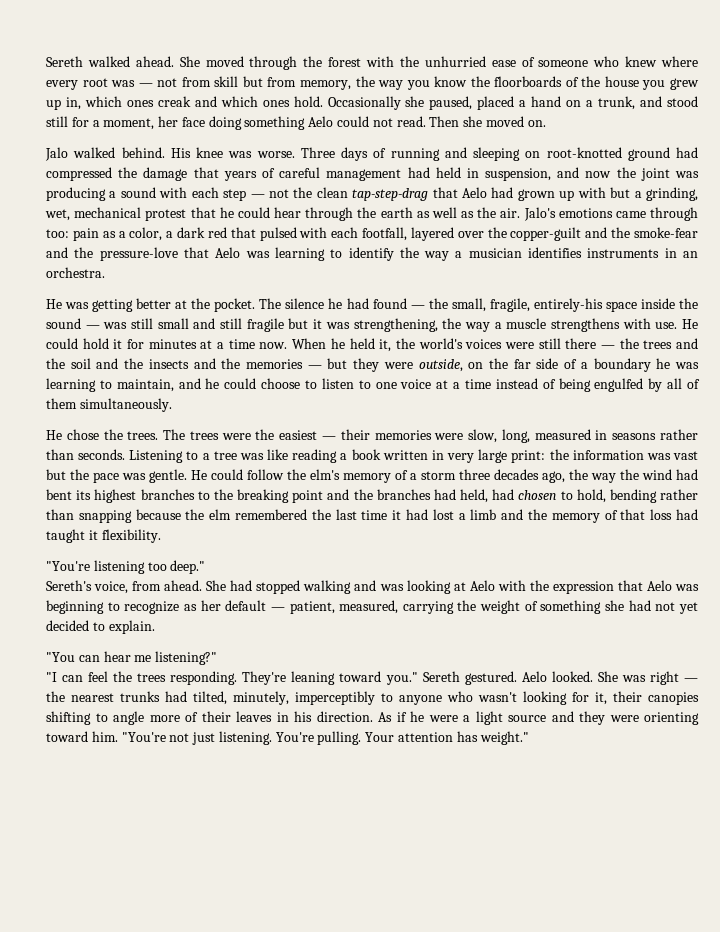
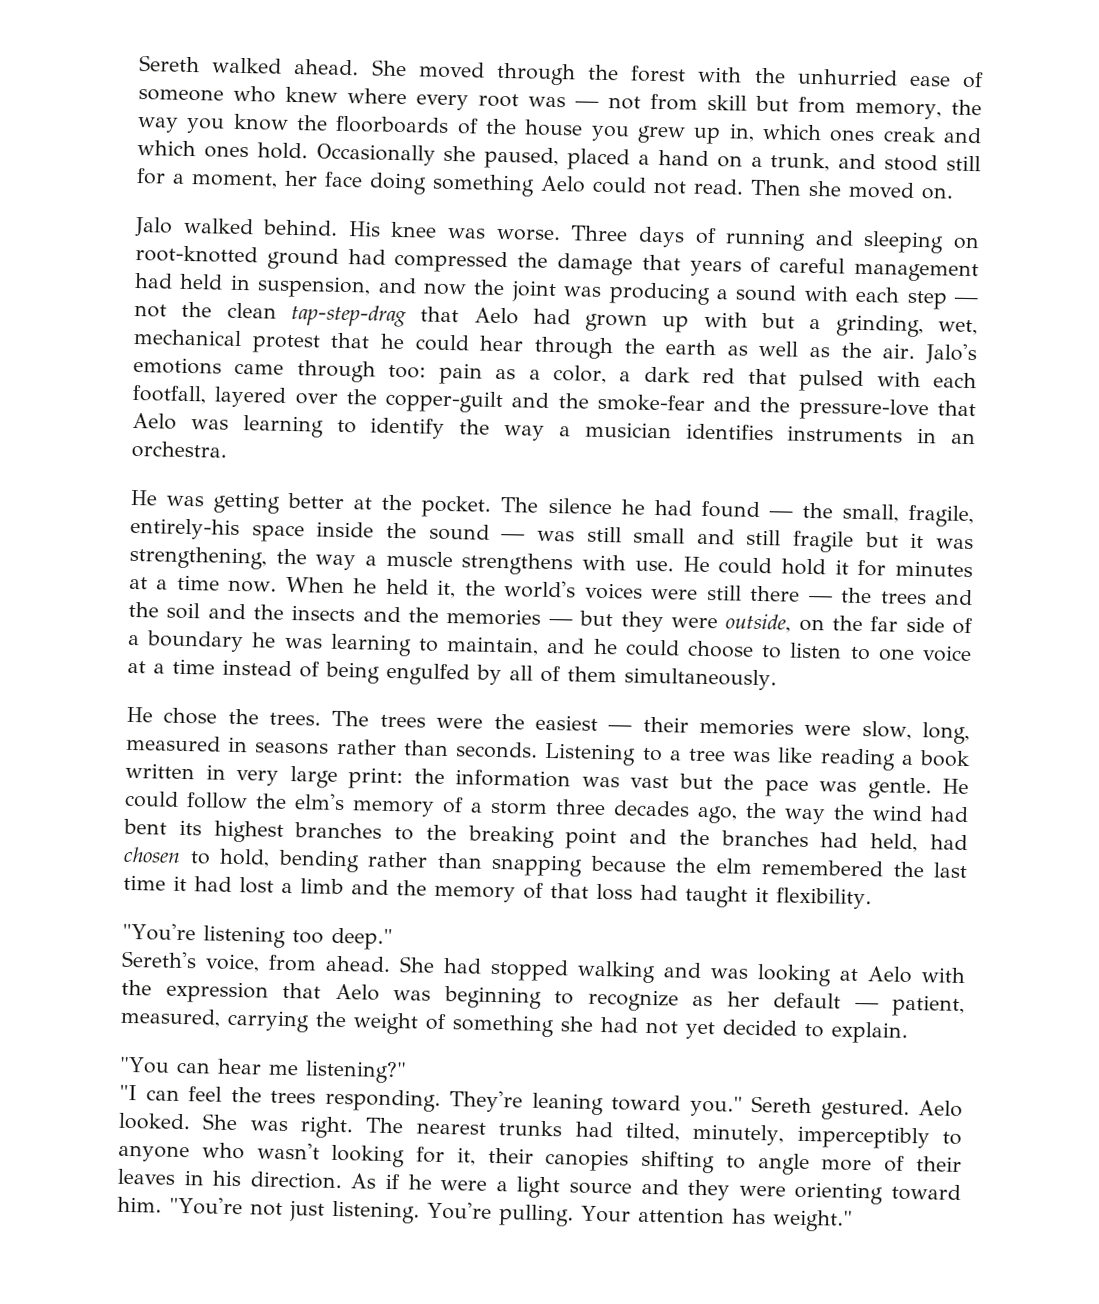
- She was right — the nearest trunks had tilted, minutely, imperceptibly to anyone who wasn't looking for it, their canopies shifting to angle more of their leaves in his direction.
+ She was right. The nearest trunks had tilted, minutely, imperceptibly to anyone who wasn't looking for it, their canopies shifting to angle more of their leaves in his direction.

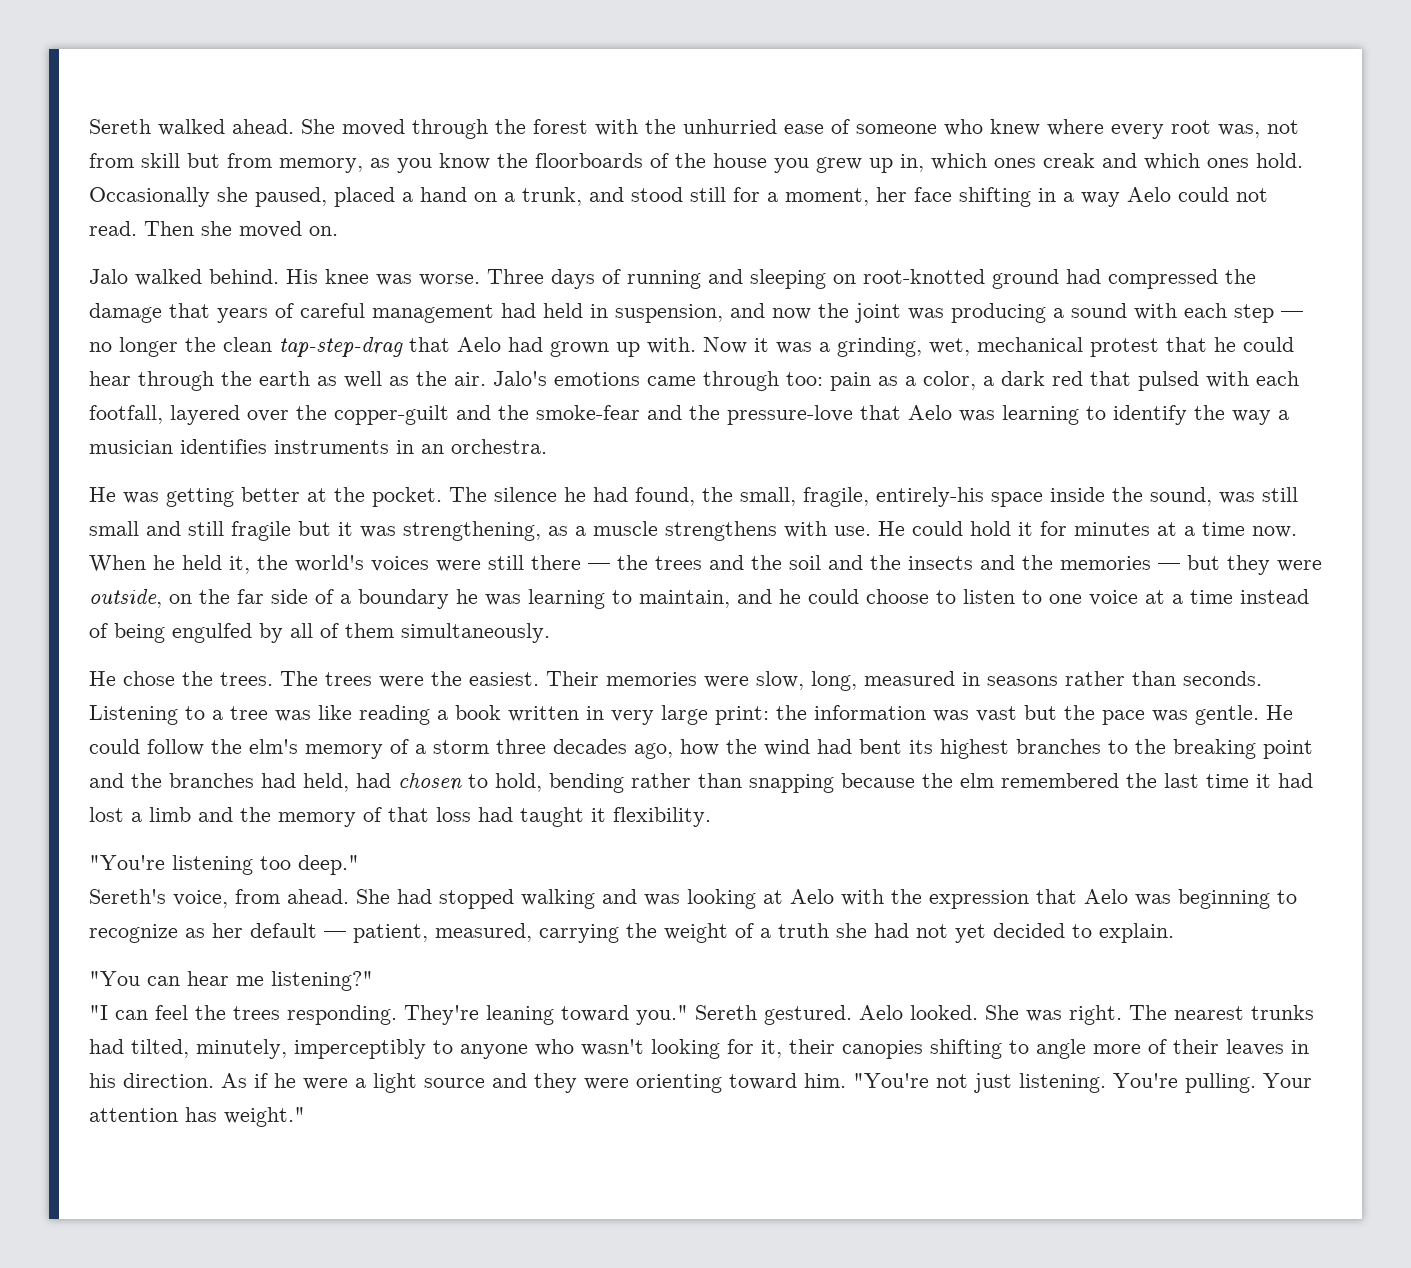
- She moved through the forest with the unhurried ease of someone who knew where every root was — not from skill but from memory, the way you know the floorboards of the house you grew up in, which ones creak and which ones hold.
+ She moved through the forest with the unhurried ease of someone who knew where every root was, not from skill but from memory, as you know the floorboards of the house you grew up in, which ones creak and which ones hold.
- Occasionally she paused, placed a hand on a trunk, and stood still for a moment, her face doing something Aelo could not read.
+ Occasionally she paused, placed a hand on a trunk, and stood still for a moment, her face shifting in a way Aelo could not read.
- Three days of running and sleeping on root-knotted ground had compressed the damage that years of careful management had held in suspension, and now the joint was producing a sound with each step — not the clean tap-step-drag that Aelo had grown up with but a grinding, wet, mechanical protest that he could hear through the earth as well as the air.
+ Three days of running and sleeping on root-knotted ground had compressed the damage that years of careful management had held in suspension, and now the joint was producing a sound with each step — no longer the clean tap-step-drag that Aelo had grown up with. Now it was a grinding, wet, mechanical protest that he could hear through the earth as well as the air.
- The silence he had found — the small, fragile, entirely-his space inside the sound — was still small and still fragile but it was strengthening, the way a muscle strengthens with use.
+ The silence he had found, the small, fragile, entirely-his space inside the sound, was still small and still fragile but it was strengthening, as a muscle strengthens with use.
- The trees were the easiest — their memories were slow, long, measured in seasons rather than seconds.
+ The trees were the easiest. Their memories were slow, long, measured in seasons rather than seconds.
- He could follow the elm's memory of a storm three decades ago, the way the wind had bent its highest branches to the breaking point and the branches had held, had chosen to hold, bending rather than snapping because the elm remembered the last time it had lost a limb and the memory of that loss had taught it flexibility.
+ He could follow the elm's memory of a storm three decades ago, how the wind had bent its highest branches to the breaking point and the branches had held, had chosen to hold, bending rather than snapping because the elm remembered the last time it had lost a limb and the memory of that loss had taught it flexibility.
- She had stopped walking and was looking at Aelo with the expression that Aelo was beginning to recognize as her default — patient, measured, carrying the weight of something she had not yet decided to explain.
+ She had stopped walking and was looking at Aelo with the expression that Aelo was beginning to recognize as her default — patient, measured, carrying the weight of a truth she had not yet decided to explain.

